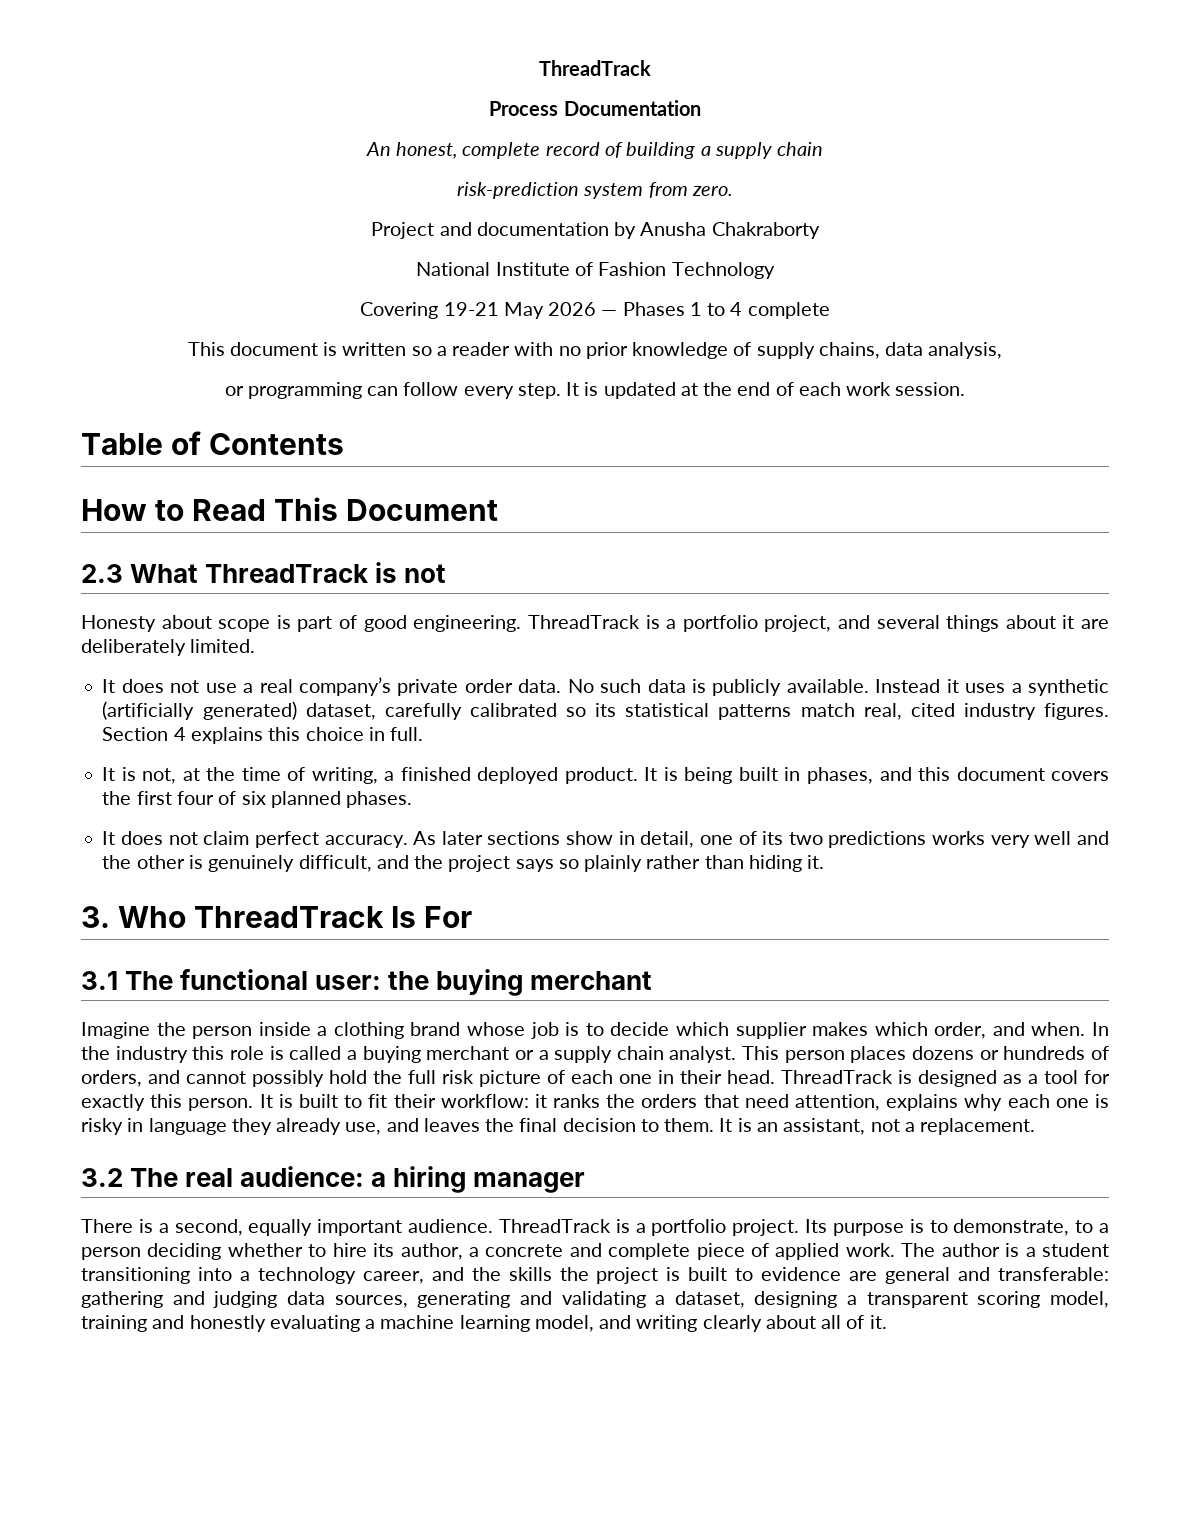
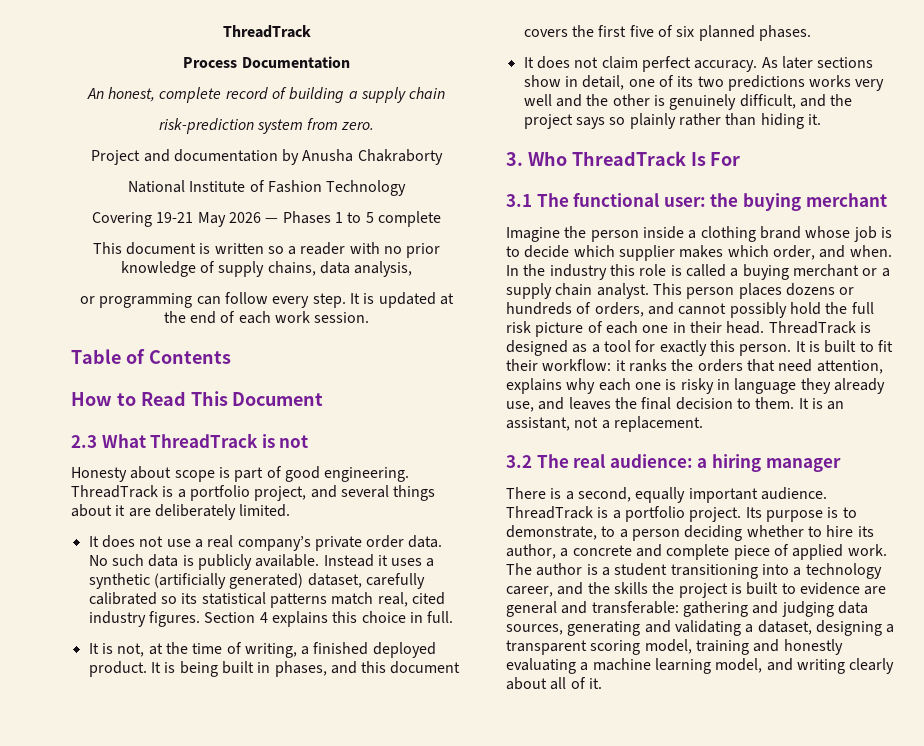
- Covering 19-21 May 2026 — Phases 1 to 4 complete
+ Covering 19-21 May 2026 — Phases 1 to 5 complete
- It is being built in phases, and this document covers the first four of six planned phases.
+ It is being built in phases, and this document covers the first five of six planned phases.

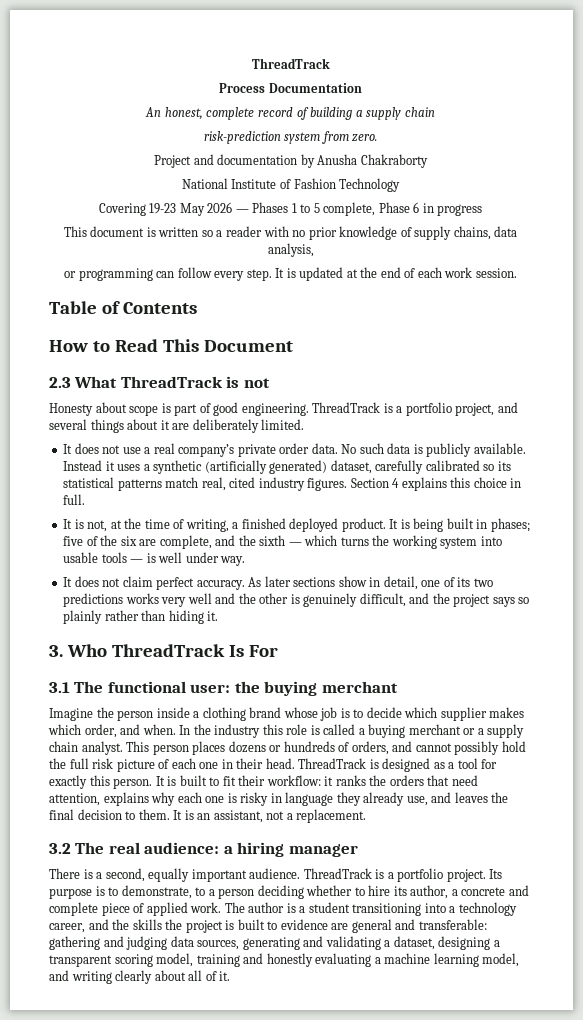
- Covering 19-21 May 2026 — Phases 1 to 5 complete
+ Covering 19-23 May 2026 — Phases 1 to 5 complete, Phase 6 in progress
- It is being built in phases, and this document covers the first five of six planned phases.
+ It is being built in phases; five of the six are complete, and the sixth — which turns the working system into usable tools — is well under way.

